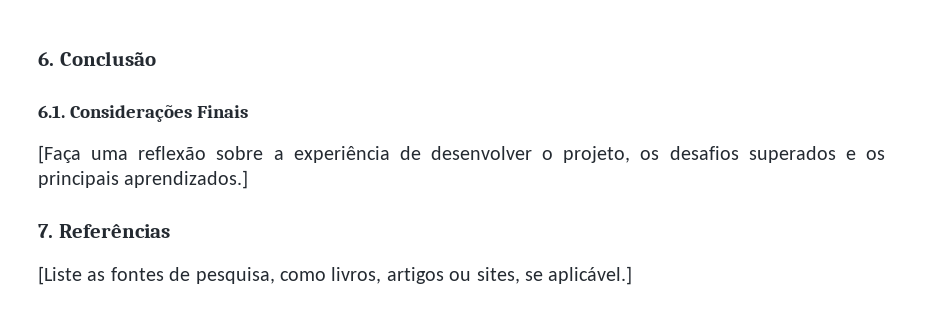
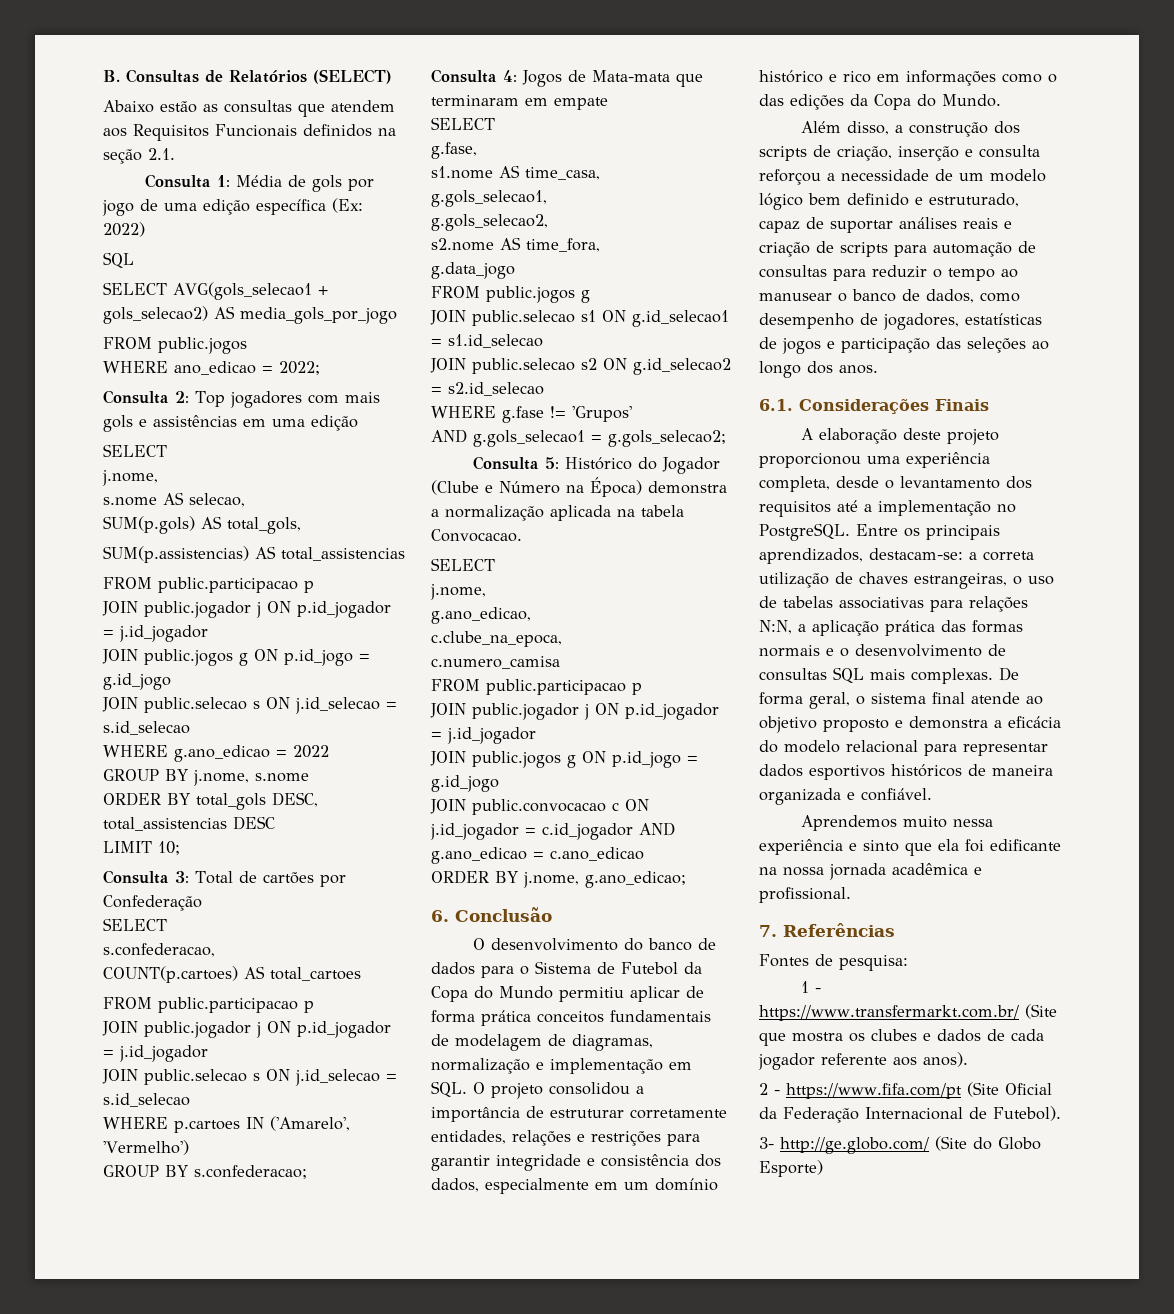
+ B. Consultas de Relatórios (SELECT)
+ Abaixo estão as consultas que atendem aos Requisitos Funcionais definidos na seção 2.1.
+ Consulta 1: Média de gols por jogo de uma edição específica (Ex: 2022)
+ SQL
+ SELECT AVG(gols_selecao1 + gols_selecao2) AS media_gols_por_jogo
+ FROM public.jogos
+ WHERE ano_edicao = 2022;
+ Consulta 2: Top jogadores com mais gols e assistências em uma edição
+ SELECT
+ j.nome,
+ s.nome AS selecao,
+ SUM(p.gols) AS total_gols,
+ SUM(p.assistencias) AS total_assistencias
+ FROM public.participacao p
+ JOIN public.jogador j ON p.id_jogador = j.id_jogador
+ JOIN public.jogos g ON p.id_jogo = g.id_jogo
+ JOIN public.selecao s ON j.id_selecao = s.id_selecao
+ WHERE g.ano_edicao = 2022
+ GROUP BY j.nome, s.nome
+ ORDER BY total_gols DESC, total_assistencias DESC
+ LIMIT 10;
+ Consulta 3: Total de cartões por Confederação
+ SELECT
+ s.confederacao,
+ COUNT(p.cartoes) AS total_cartoes
+ FROM public.participacao p
+ JOIN public.jogador j ON p.id_jogador = j.id_jogador
+ JOIN public.selecao s ON j.id_selecao = s.id_selecao
+ WHERE p.cartoes IN ('Amarelo', 'Vermelho')
+ GROUP BY s.confederacao;
+ Consulta 4: Jogos de Mata-mata que terminaram em empate
+ SELECT
+ g.fase,
+ s1.nome AS time_casa,
+ g.gols_selecao1,
+ g.gols_selecao2,
+ s2.nome AS time_fora,
+ g.data_jogo
+ FROM public.jogos g
+ JOIN public.selecao s1 ON g.id_selecao1 = s1.id_selecao
+ JOIN public.selecao s2 ON g.id_selecao2 = s2.id_selecao
+ WHERE g.fase != 'Grupos'
+ AND g.gols_selecao1 = g.gols_selecao2;
+ Consulta 5: Histórico do Jogador (Clube e Número na Época) demonstra a normalização aplicada na tabela Convocacao.
+ SELECT
+ j.nome,
+ g.ano_edicao,
+ c.clube_na_epoca,
+ c.numero_camisa
+ FROM public.participacao p
+ JOIN public.jogador j ON p.id_jogador = j.id_jogador
+ JOIN public.jogos g ON p.id_jogo = g.id_jogo
+ JOIN public.convocacao c ON j.id_jogador = c.id_jogador AND g.ano_edicao = c.ano_edicao
+ ORDER BY j.nome, g.ano_edicao;
  6. Conclusão
+ O desenvolvimento do banco de dados para o Sistema de Futebol da Copa do Mundo permitiu aplicar de forma prática conceitos fundamentais de modelagem de diagramas, normalização e implementação em SQL. O projeto consolidou a importância de estruturar corretamente entidades, relações e restrições para garantir integridade e consistência dos dados, especialmente em um domínio histórico e rico em informações como o das edições da Copa do Mundo.
+ Além disso, a construção dos scripts de criação, inserção e consulta reforçou a necessidade de um modelo lógico bem definido e estruturado, capaz de suportar análises reais e criação de scripts para automação de consultas para reduzir o tempo ao manusear o banco de dados, como desempenho de jogadores, estatísticas de jogos e participação das seleções ao longo dos anos.
  6.1. Considerações Finais
- [Faça uma reflexão sobre a experiência de desenvolver o projeto, os desafios superados e os principais aprendizados.]
+ A elaboração deste projeto proporcionou uma experiência completa, desde o levantamento dos requisitos até a implementação no PostgreSQL. Entre os principais aprendizados, destacam-se: a correta utilização de chaves estrangeiras, o uso de tabelas associativas para relações N:N, a aplicação prática das formas normais e o desenvolvimento de consultas SQL mais complexas. De forma geral, o sistema final atende ao objetivo proposto e demonstra a eficácia do modelo relacional para representar dados esportivos históricos de maneira organizada e confiável.
+ Aprendemos muito nessa experiência e sinto que ela foi edificante na nossa jornada acadêmica e profissional.
  7. Referências
- [Liste as fontes de pesquisa, como livros, artigos ou sites, se aplicável.]
+ Fontes de pesquisa:
+ 1 - https://www.transfermarkt.com.br/ (Site que mostra os clubes e dados de cada jogador referente aos anos).
+ 2 - https://www.fifa.com/pt (Site Oficial da Federação Internacional de Futebol).
+ 3- http://ge.globo.com/ (Site do Globo Esporte)

